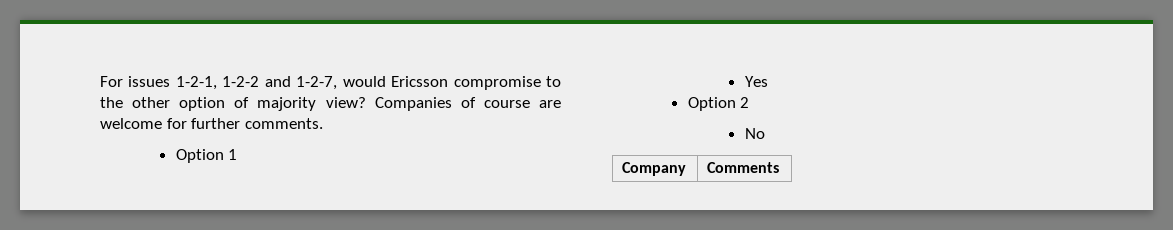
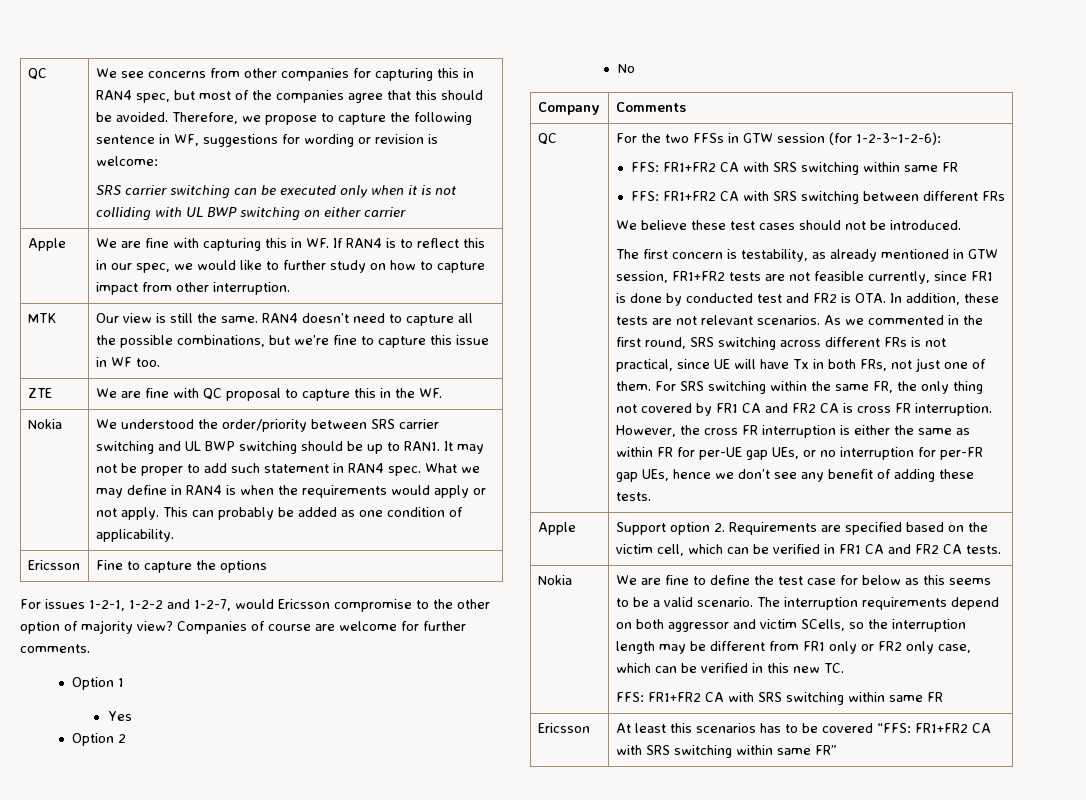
+ QC | We see concerns from other companies for capturing this in RAN4 spec, but most of the companies agree that this should be avoided. Therefore, we propose to capture the following sentence in WF, suggestions for wording or revision is welcome:
+ SRS carrier switching can be executed only when it is not colliding with UL BWP switching on either carrier
+ Apple | We are fine with capturing this in WF. If RAN4 is to reflect this in our spec, we would like to further study on how to capture impact from other interruption.
+ MTK | Our view is still the same. RAN4 doesn’t need to capture all the possible combinations, but we’re fine to capture this issue in WF too.
+ ZTE | We are fine with QC proposal to capture this in the WF.
+ Nokia | We understood the order/priority between SRS carrier switching and UL BWP switching should be up to RAN1. It may not be proper to add such statement in RAN4 spec. What we may define in RAN4 is when the requirements would apply or not apply. This can probably be added as one condition of applicability.
+ Ericsson | Fine to capture the options
+ QC | For the two FFSs in GTW session (for 1-2-3~1-2-6):
+ FFS: FR1+FR2 CA with SRS switching within same FR
+ FFS: FR1+FR2 CA with SRS switching between different FRs
+ We believe these test cases should not be introduced.
+ The first concern is testability, as already mentioned in GTW session, FR1+FR2 tests are not feasible currently, since FR1 is done by conducted test and FR2 is OTA. In addition, these tests are not relevant scenarios. As we commented in the first round, SRS switching across different FRs is not practical, since UE will have Tx in both FRs, not just one of them. For SRS switching within the same FR, the only thing not covered by FR1 CA and FR2 CA is cross FR interruption. However, the cross FR interruption is either the same as within FR for per-UE gap UEs, or no interruption for per-FR gap UEs, hence we don’t see any benefit of adding these tests.
+ Apple | Support option 2. Requirements are specified based on the victim cell, which can be verified in FR1 CA and FR2 CA tests.
+ Nokia | We are fine to define the test case for below as this seems to be a valid scenario. The interruption requirements depend on both aggressor and victim SCells, so the interruption length may be different from FR1 only or FR2 only case, which can be verified in this new TC.
+ FFS: FR1+FR2 CA with SRS switching within same FR
+ Ericsson | At least this scenarios has to be covered “FFS: FR1+FR2 CA with SRS switching within same FR”

